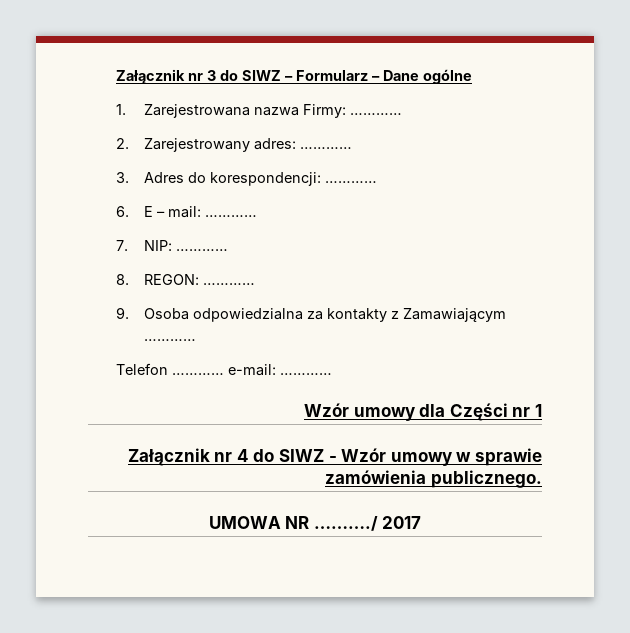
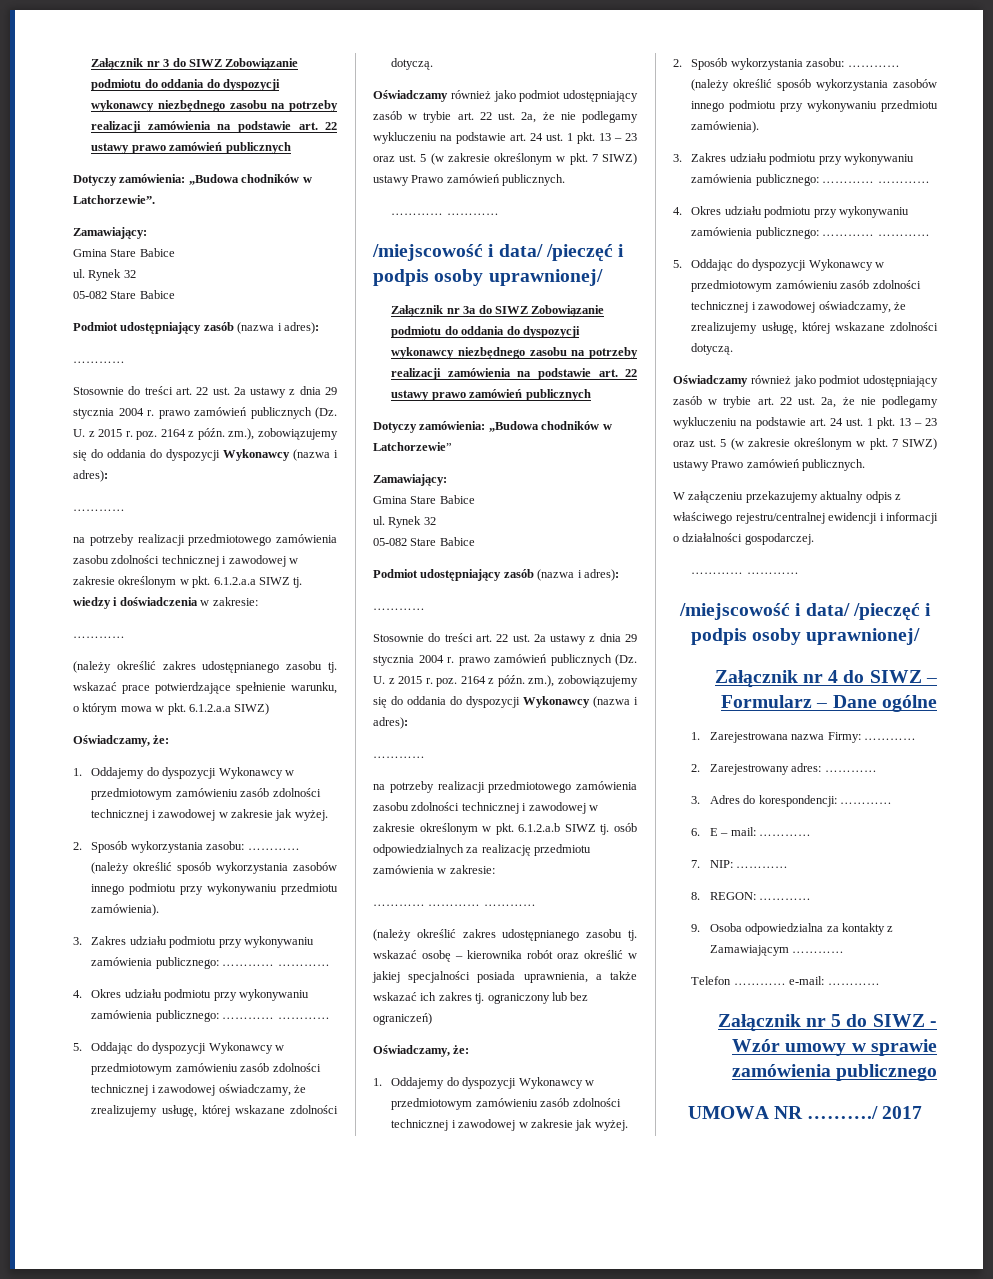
- Załącznik nr 3 do SIWZ – Formularz – Dane ogólne
+ Załącznik nr 3 do SIWZ Zobowiązanie podmiotu do oddania do dyspozycji wykonawcy niezbędnego zasobu na potrzeby realizacji zamówienia na podstawie art. 22 ustawy prawo zamówień publicznych
+ Dotyczy zamówienia: „Budowa chodników w Latchorzewie”.
+ Zamawiający:
+ Gmina Stare Babice
+ ul. Rynek 32
+ 05-082 Stare Babice
+ Podmiot udostępniający zasób (nazwa i adres):
+ …………
+ Stosownie do treści art. 22 ust. 2a ustawy z dnia 29 stycznia 2004 r. prawo zamówień publicznych (Dz. U. z 2015 r. poz. 2164 z późn. zm.), zobowiązujemy się do oddania do dyspozycji Wykonawcy (nazwa i adres):
+ …………
+ na potrzeby realizacji przedmiotowego zamówienia zasobu zdolności technicznej i zawodowej w zakresie określonym w pkt. 6.1.2.a.a SIWZ tj. wiedzy i doświadczenia w zakresie:
+ …………
+ (należy określić zakres udostępnianego zasobu tj. wskazać prace potwierdzające spełnienie warunku, o którym mowa w pkt. 6.1.2.a.a SIWZ)
+ Oświadczamy, że:
+ 1. Oddajemy do dyspozycji Wykonawcy w przedmiotowym zamówieniu zasób zdolności technicznej i zawodowej w zakresie jak wyżej.
+ 2. Sposób wykorzystania zasobu: ………… (należy określić sposób wykorzystania zasobów innego podmiotu przy wykonywaniu przedmiotu zamówienia).
+ 3. Zakres udziału podmiotu przy wykonywaniu zamówienia publicznego: ………… …………
+ 4. Okres udziału podmiotu przy wykonywaniu zamówienia publicznego: ………… …………
+ 5. Oddając do dyspozycji Wykonawcy w przedmiotowym zamówieniu zasób zdolności technicznej i zawodowej oświadczamy, że zrealizujemy usługę, której wskazane zdolności dotyczą.
+ Oświadczamy również jako podmiot udostępniający zasób w trybie art. 22 ust. 2a, że nie podlegamy wykluczeniu na podstawie art. 24 ust. 1 pkt. 13 – 23 oraz ust. 5 (w zakresie określonym w pkt. 7 SIWZ) ustawy Prawo zamówień publicznych.
+ ………… …………
+ /miejscowość i data/ /pieczęć i podpis osoby uprawnionej/
+ Załącznik nr 3a do SIWZ Zobowiązanie podmiotu do oddania do dyspozycji wykonawcy niezbędnego zasobu na potrzeby realizacji zamówienia na podstawie art. 22 ustawy prawo zamówień publicznych
+ Dotyczy zamówienia: „Budowa chodników w Latchorzewie”
+ Zamawiający:
+ Gmina Stare Babice
+ ul. Rynek 32
+ 05-082 Stare Babice
+ Podmiot udostępniający zasób (nazwa i adres):
+ …………
+ Stosownie do treści art. 22 ust. 2a ustawy z dnia 29 stycznia 2004 r. prawo zamówień publicznych (Dz. U. z 2015 r. poz. 2164 z późn. zm.), zobowiązujemy się do oddania do dyspozycji Wykonawcy (nazwa i adres):
+ …………
+ na potrzeby realizacji przedmiotowego zamówienia zasobu zdolności technicznej i zawodowej w zakresie określonym w pkt. 6.1.2.a.b SIWZ tj. osób odpowiedzialnych za realizację przedmiotu zamówienia w zakresie:
+ ………… ………… …………
+ (należy określić zakres udostępnianego zasobu tj. wskazać osobę – kierownika robót oraz określić w jakiej specjalności posiada uprawnienia, a także wskazać ich zakres tj. ograniczony lub bez ograniczeń)
+ Oświadczamy, że:
+ 1. Oddajemy do dyspozycji Wykonawcy w przedmiotowym zamówieniu zasób zdolności technicznej i zawodowej w zakresie jak wyżej.
+ 2. Sposób wykorzystania zasobu: ………… (należy określić sposób wykorzystania zasobów innego podmiotu przy wykonywaniu przedmiotu zamówienia).
+ 3. Zakres udziału podmiotu przy wykonywaniu zamówienia publicznego: ………… …………
+ 4. Okres udziału podmiotu przy wykonywaniu zamówienia publicznego: ………… …………
+ 5. Oddając do dyspozycji Wykonawcy w przedmiotowym zamówieniu zasób zdolności technicznej i zawodowej oświadczamy, że zrealizujemy usługę, której wskazane zdolności dotyczą.
+ Oświadczamy również jako podmiot udostępniający zasób w trybie art. 22 ust. 2a, że nie podlegamy wykluczeniu na podstawie art. 24 ust. 1 pkt. 13 – 23 oraz ust. 5 (w zakresie określonym w pkt. 7 SIWZ) ustawy Prawo zamówień publicznych.
+ W załączeniu przekazujemy aktualny odpis z właściwego rejestru/centralnej ewidencji i informacji o działalności gospodarczej.
+ ………… …………
+ /miejscowość i data/ /pieczęć i podpis osoby uprawnionej/
+ Załącznik nr 4 do SIWZ – Formularz – Dane ogólne
- Wzór umowy dla Części nr 1
- Załącznik nr 4 do SIWZ - Wzór umowy w sprawie zamówienia publicznego.
+ Załącznik nr 5 do SIWZ - Wzór umowy w sprawie zamówienia publicznego

